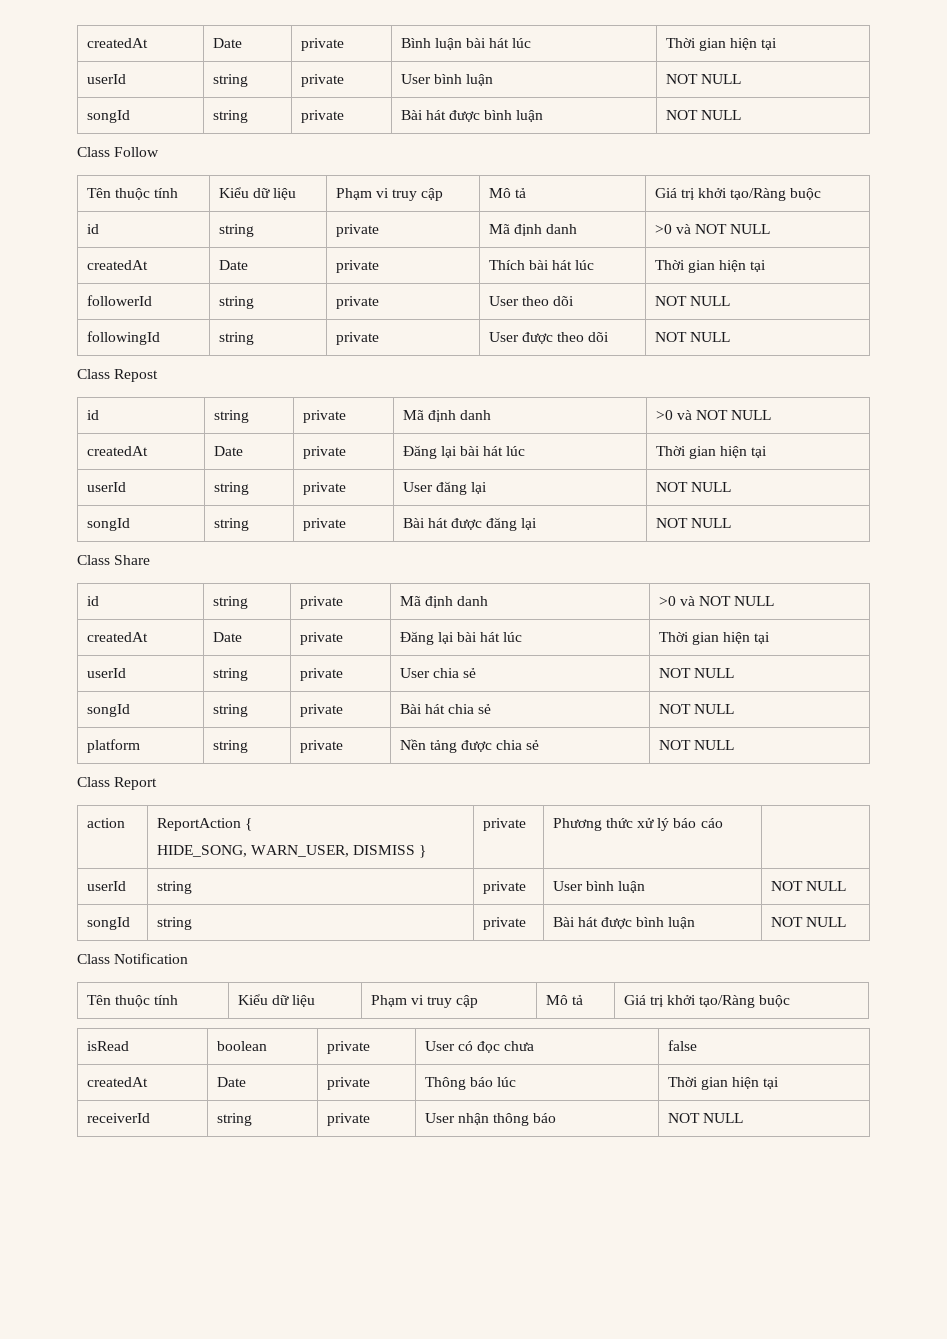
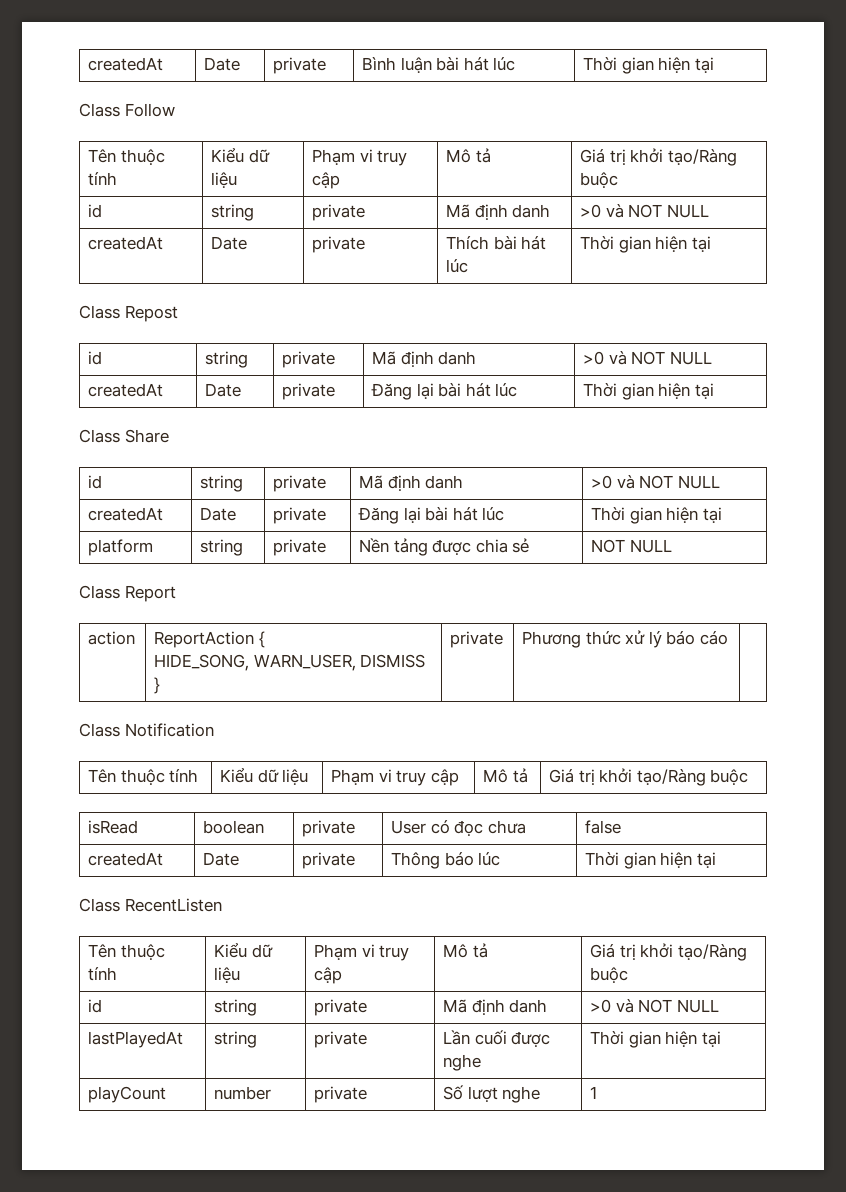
  createdAt | Date | private | Bình luận bài hát lúc | Thời gian hiện tại
- userId | string | private | User bình luận | NOT NULL
- songId | string | private | Bài hát được bình luận | NOT NULL
- followerId | string | private | User theo dõi | NOT NULL
- followingId | string | private | User được theo dõi | NOT NULL
- userId | string | private | User đăng lại | NOT NULL
- songId | string | private | Bài hát được đăng lại | NOT NULL
- userId | string | private | User chia sẻ | NOT NULL
- songId | string | private | Bài hát chia sẻ | NOT NULL
  action | ReportAction {
  HIDE_SONG, WARN_USER, DISMISS } | private | Phương thức xử lý báo cáo |
- userId | string | private | User bình luận | NOT NULL
- songId | string | private | Bài hát được bình luận | NOT NULL
- receiverId | string | private | User nhận thông báo | NOT NULL
+ Class RecentListen
+ Tên thuộc tính | Kiểu dữ liệu | Phạm vi truy cập | Mô tả | Giá trị khởi tạo/Ràng buộc
+ id | string | private | Mã định danh | >0 và NOT NULL
+ lastPlayedAt | string | private | Lần cuối được nghe | Thời gian hiện tại
+ playCount | number | private | Số lượt nghe | 1

